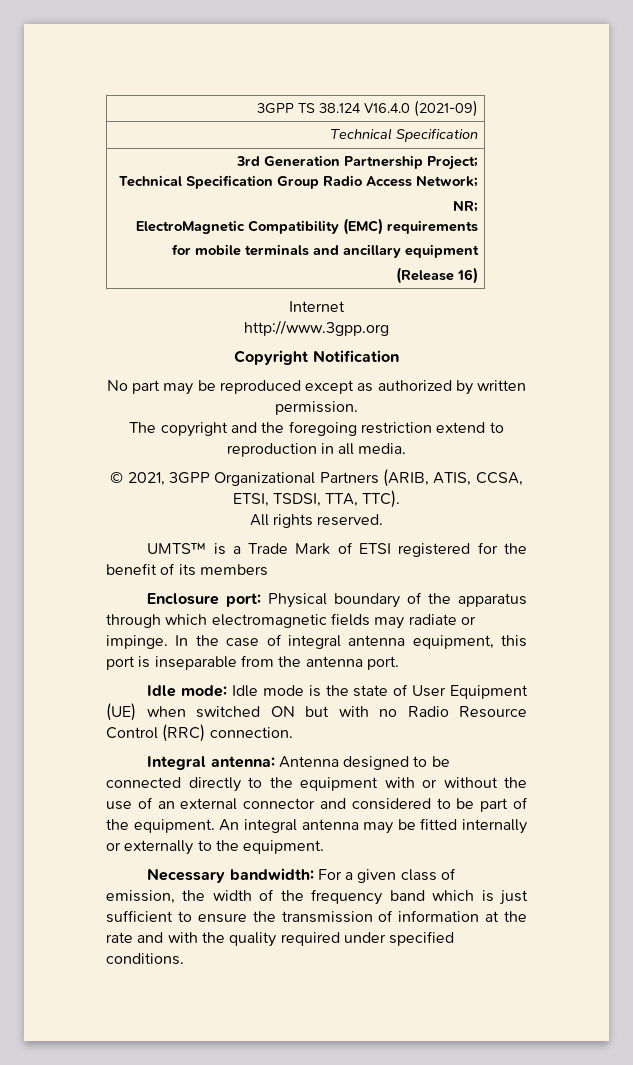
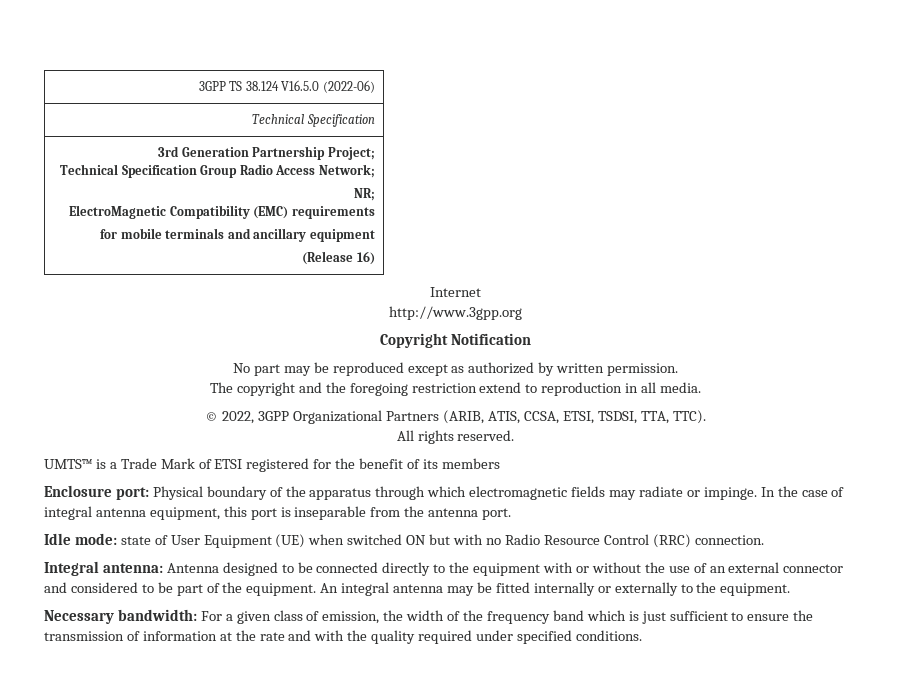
- 3GPP TS 38.124 V16.4.0 (2021-09)
+ 3GPP TS 38.124 V16.5.0 (2022-06)
- © 2021, 3GPP Organizational Partners (ARIB, ATIS, CCSA, ETSI, TSDSI, TTA, TTC).
+ © 2022, 3GPP Organizational Partners (ARIB, ATIS, CCSA, ETSI, TSDSI, TTA, TTC).
- Idle mode: Idle mode is the state of User Equipment (UE) when switched ON but with no Radio Resource Control (RRC) connection.
+ Idle mode: state of User Equipment (UE) when switched ON but with no Radio Resource Control (RRC) connection.

